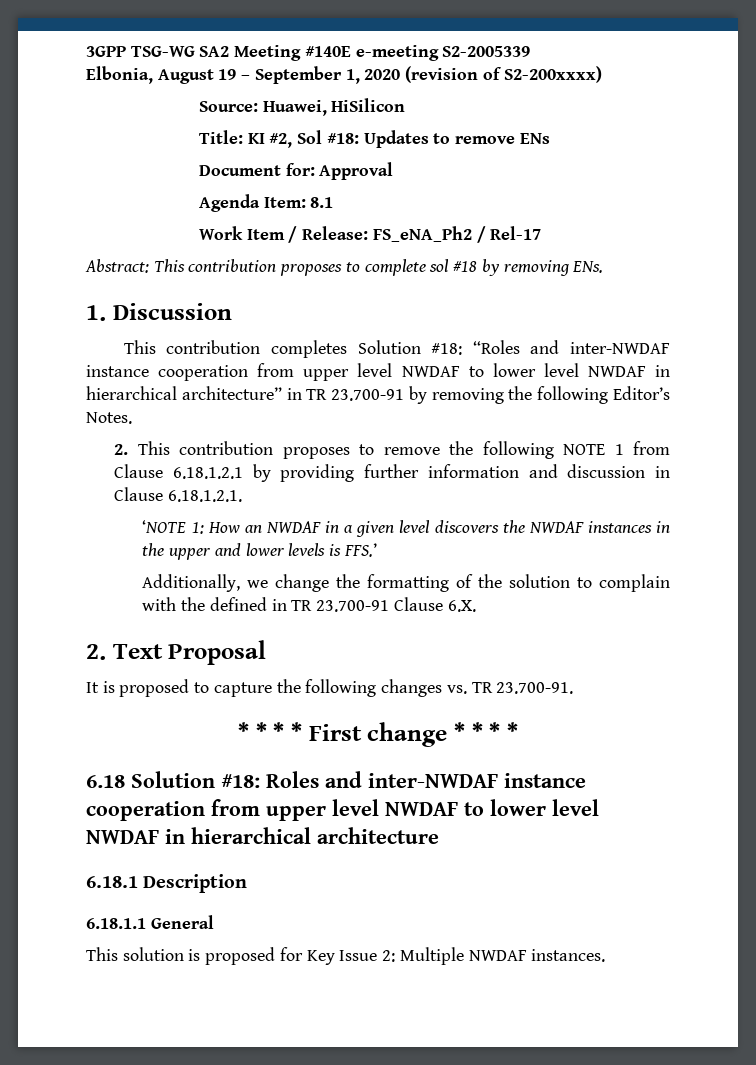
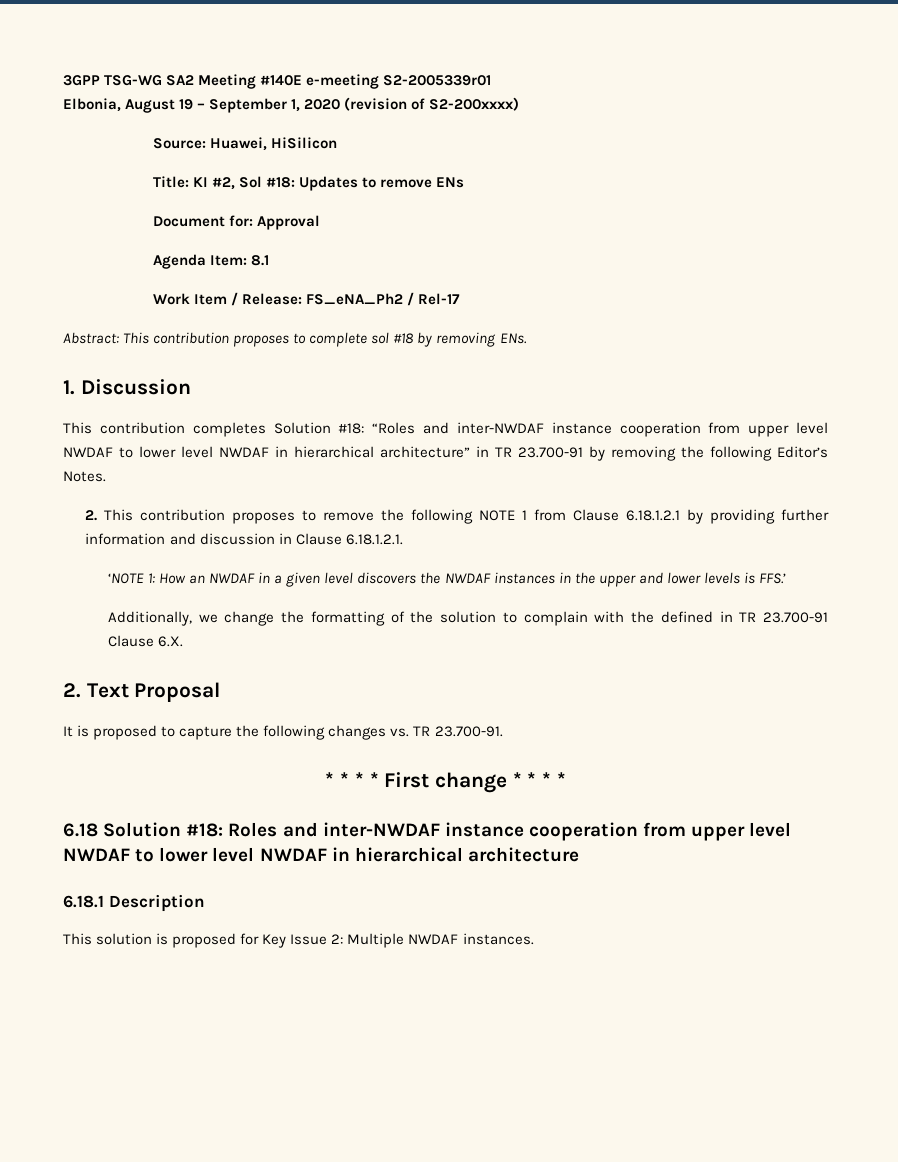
- 3GPP TSG-WG SA2 Meeting #140E e-meeting S2-2005339
+ 3GPP TSG-WG SA2 Meeting #140E e-meeting S2-2005339r01
- 6.18.1.1 General

